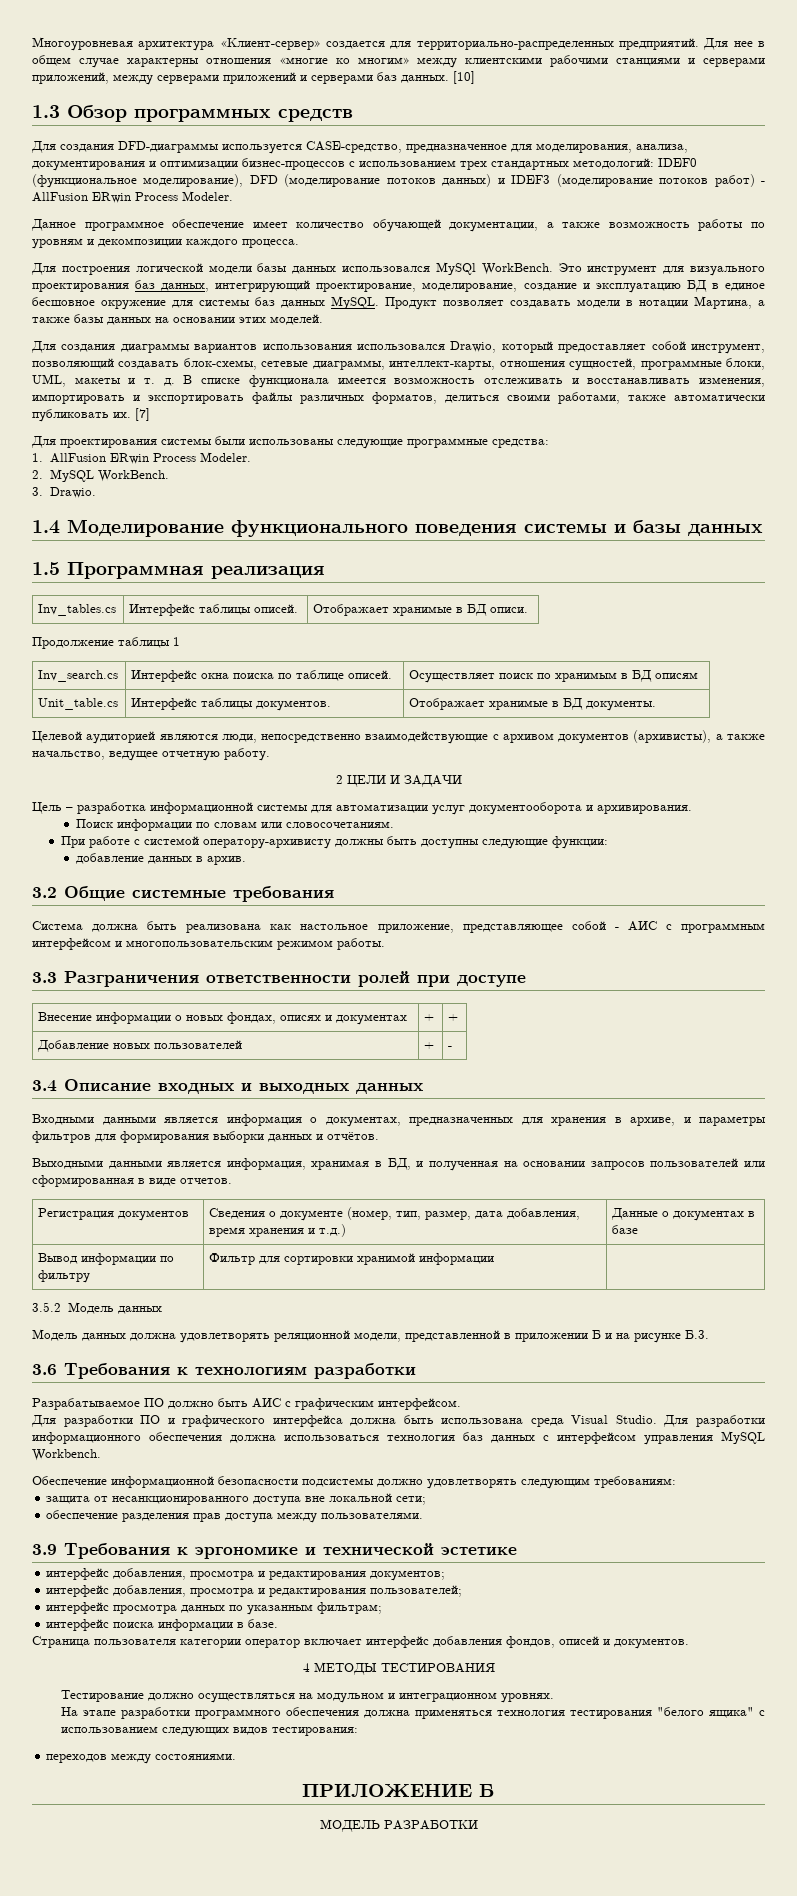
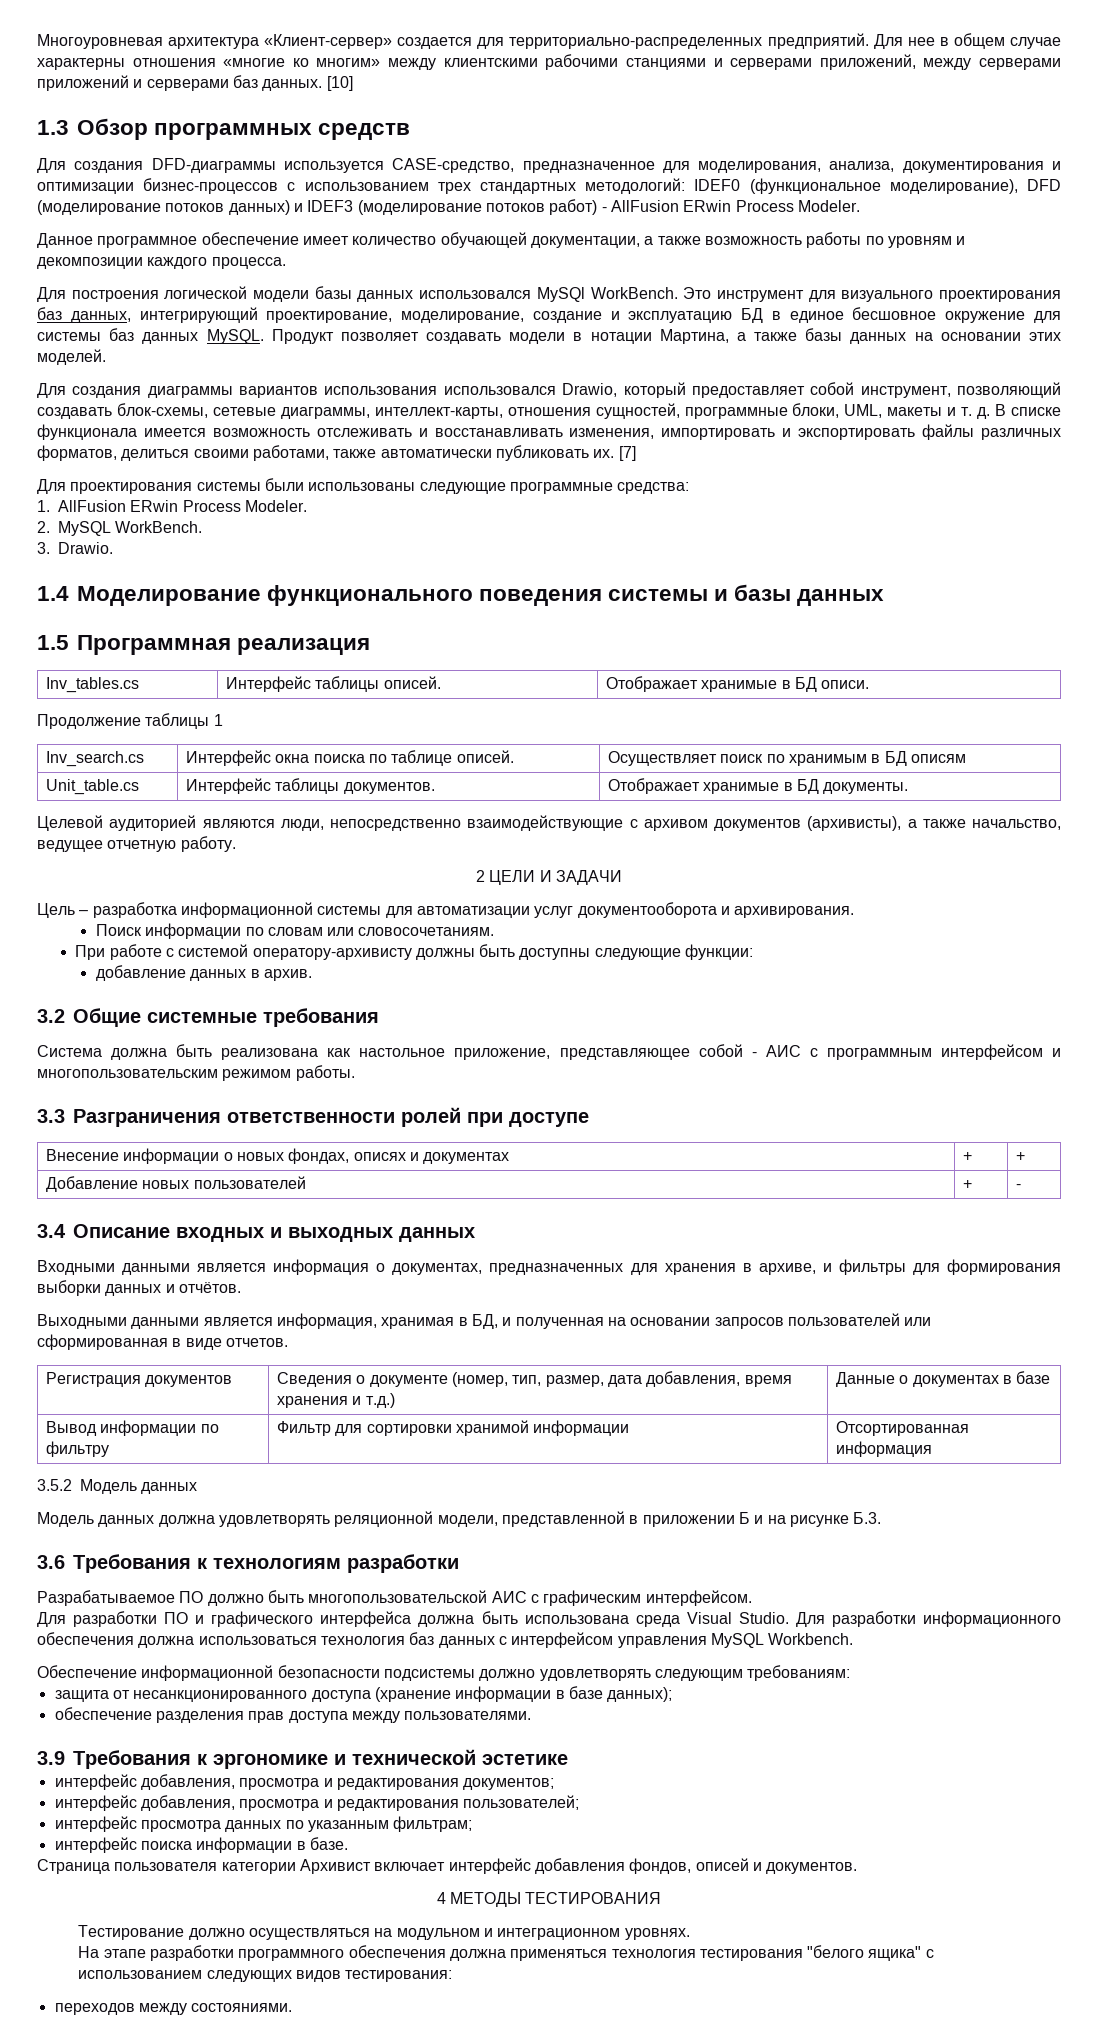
- Входными данными является информация о документах, предназначенных для хранения в архиве, и параметры фильтров для формирования выборки данных и отчётов.
+ Входными данными является информация о документах, предназначенных для хранения в архиве, и фильтры для формирования выборки данных и отчётов.
- Вывод информации по фильтру | Фильтр для сортировки хранимой информации |
+ Вывод информации по фильтру | Фильтр для сортировки хранимой информации | Отсортированная информация
- Разрабатываемое ПО должно быть АИС с графическим интерфейсом.
+ Разрабатываемое ПО должно быть многопользовательской АИС с графическим интерфейсом.
- защита от несанкционированного доступа вне локальной сети;
+ защита от несанкционированного доступа (хранение информации в базе данных);
- Страница пользователя категории оператор включает интерфейс добавления фондов, описей и документов.
+ Страница пользователя категории Архивист включает интерфейс добавления фондов, описей и документов.
- ПРИЛОЖЕНИЕ Б
- МОДЕЛЬ РАЗРАБОТКИ

